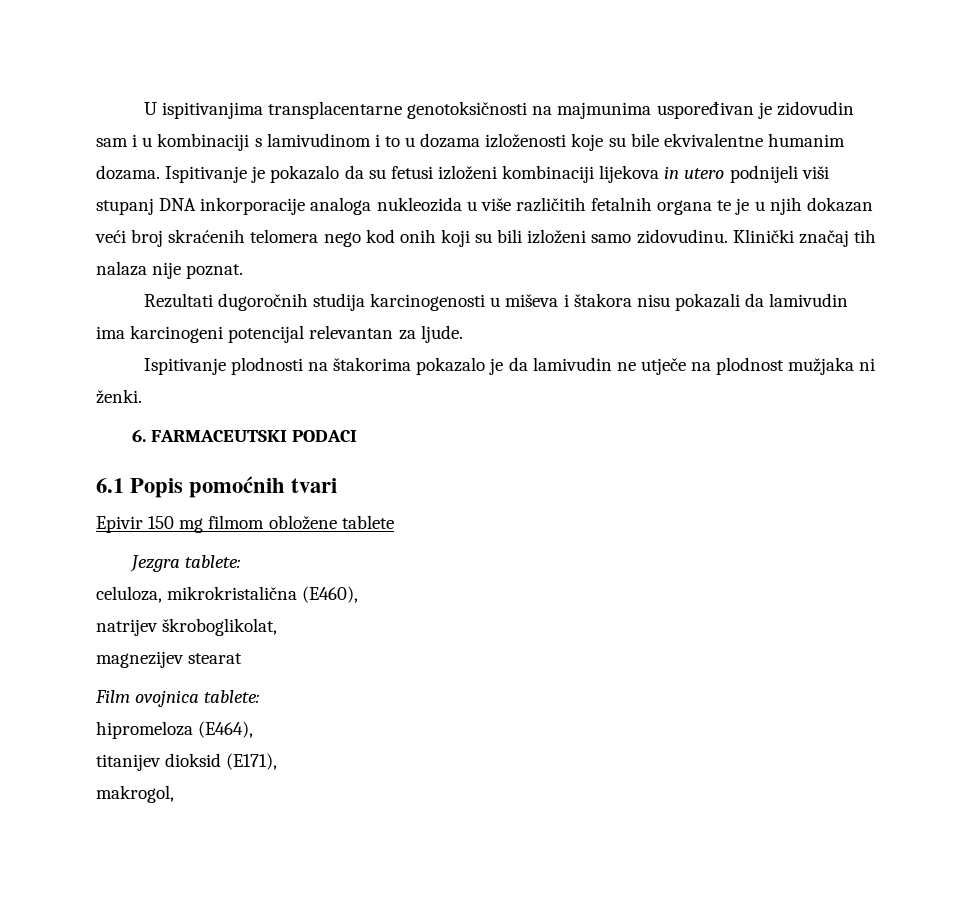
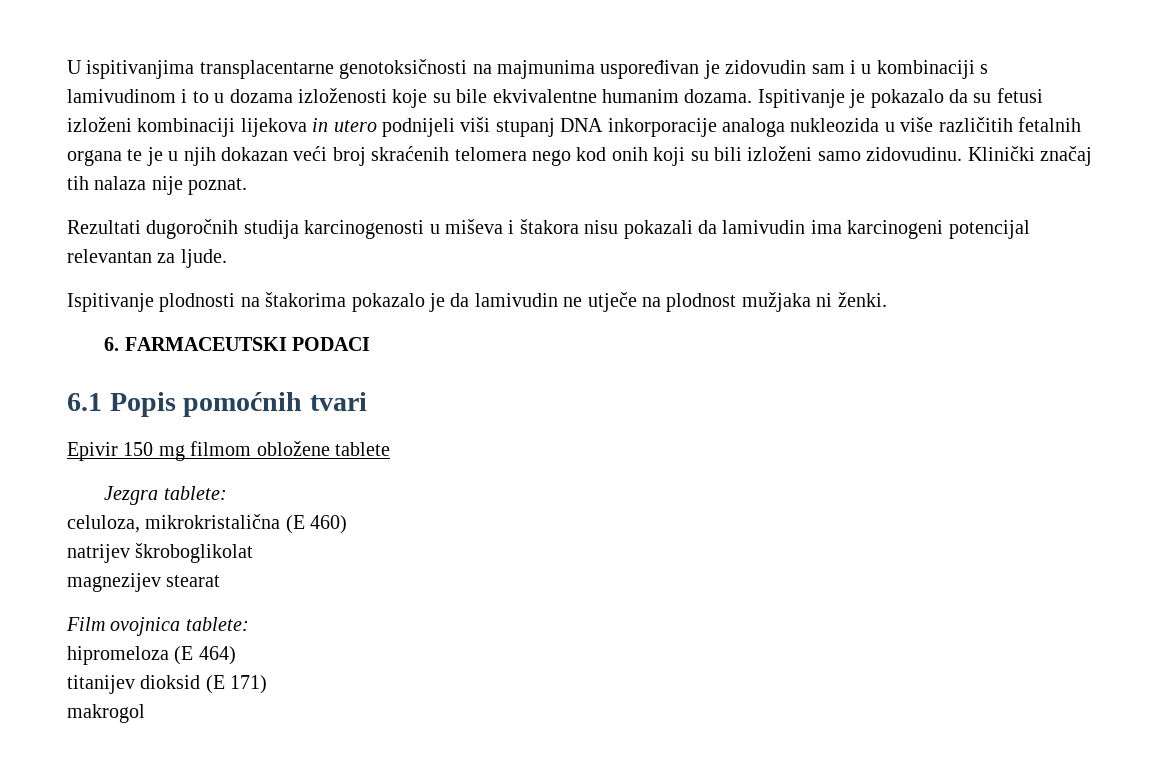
- celuloza, mikrokristalična (E460),
+ celuloza, mikrokristalična (E 460)
- natrijev škroboglikolat,
+ natrijev škroboglikolat
- hipromeloza (E464),
+ hipromeloza (E 464)
- titanijev dioksid (E171),
- makrogol,
+ titanijev dioksid (E 171)
+ makrogol

